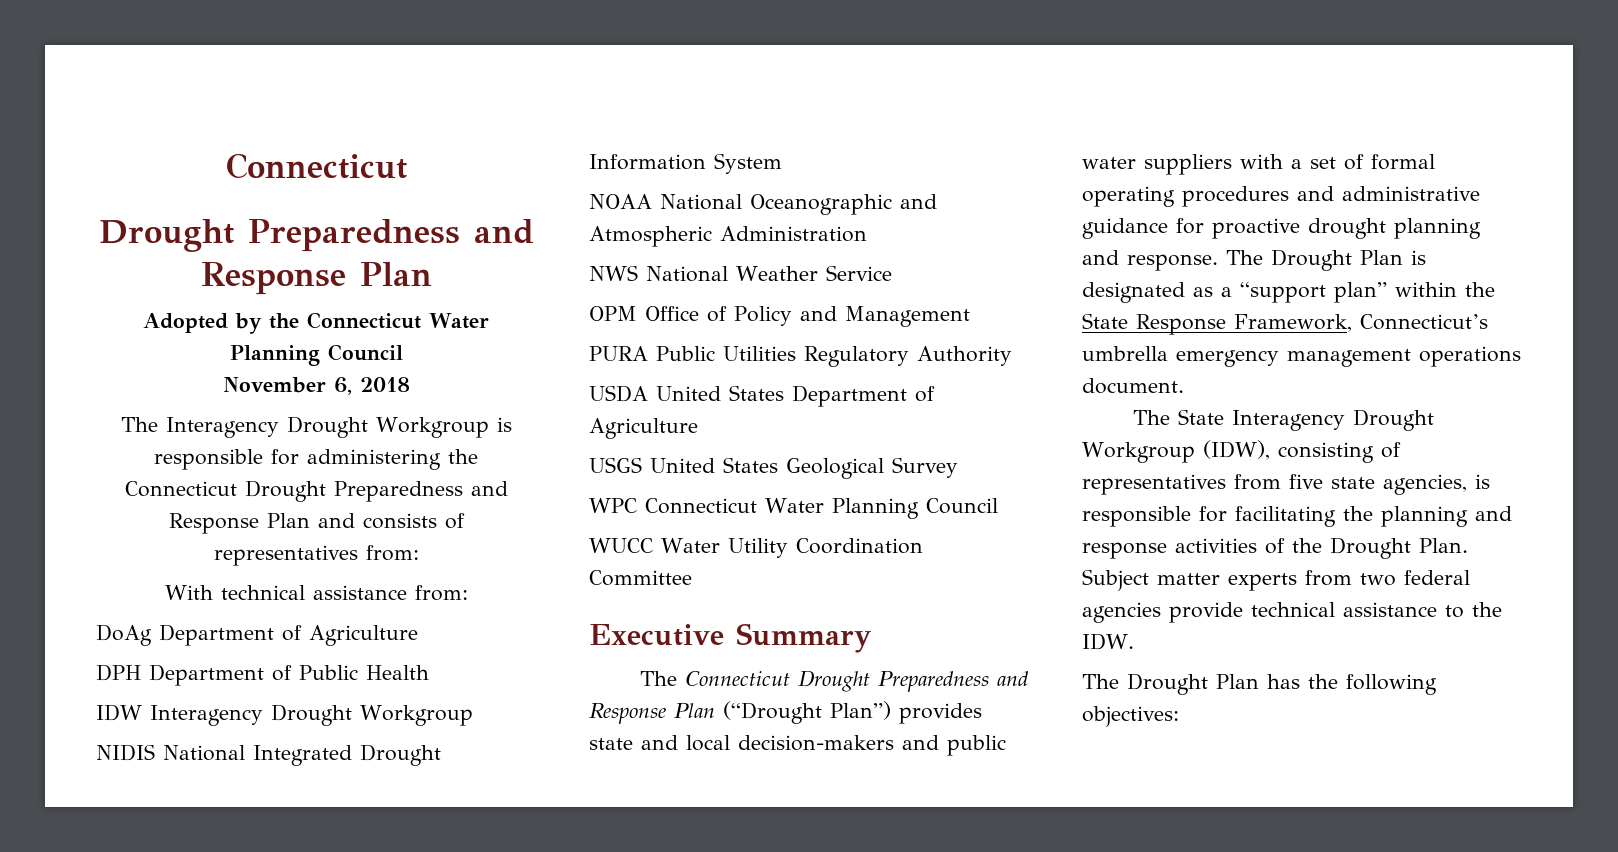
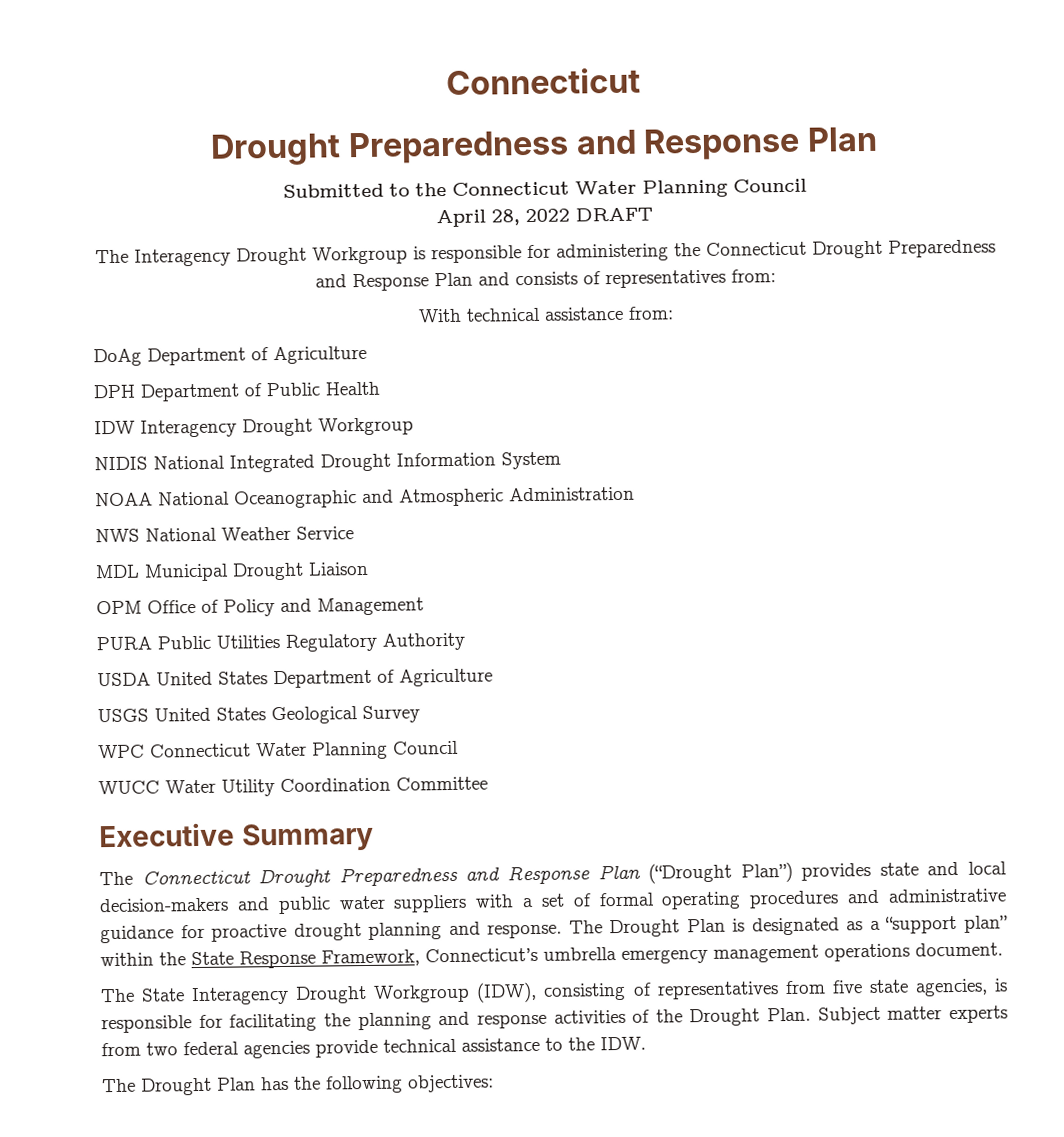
- Adopted by the Connecticut Water Planning Council
+ Submitted to the Connecticut Water Planning Council
- November 6, 2018
+ April 28, 2022 DRAFT
+ MDL Municipal Drought Liaison

